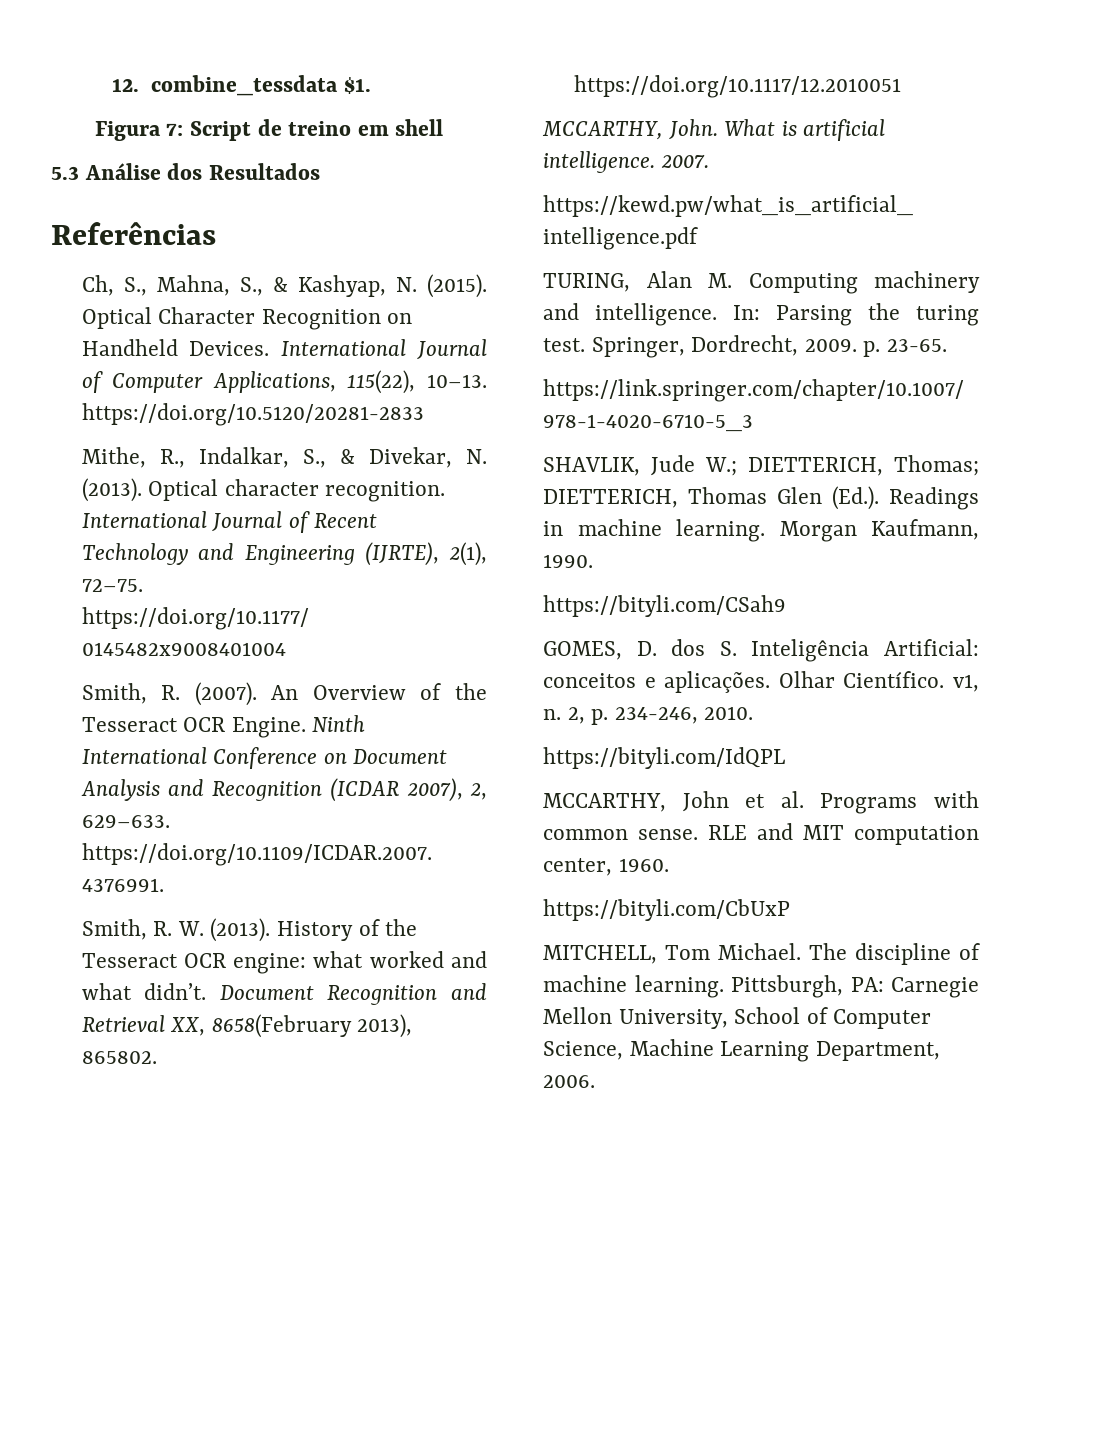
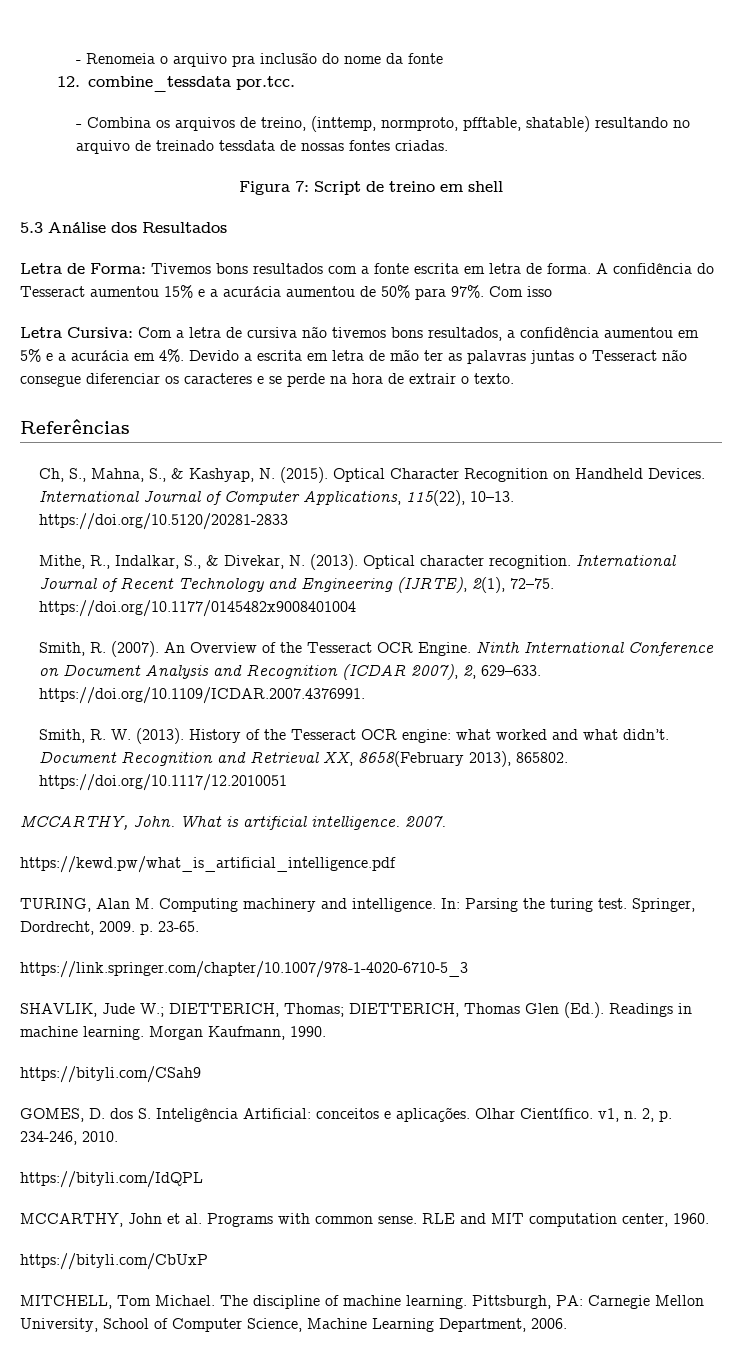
- 12. combine_tessdata $1.
+ - Renomeia o arquivo pra inclusão do nome da fonte
+ 12. combine_tessdata por.tcc.
+ - Combina os arquivos de treino, (inttemp, normproto, pfftable, shatable) resultando no arquivo de treinado tessdata de nossas fontes criadas.
+ Letra de Forma: Tivemos bons resultados com a fonte escrita em letra de forma. A confidência do Tesseract aumentou 15% e a acurácia aumentou de 50% para 97%. Com isso
+ Letra Cursiva: Com a letra de cursiva não tivemos bons resultados, a confidência aumentou em 5% e a acurácia em 4%. Devido a escrita em letra de mão ter as palavras juntas o Tesseract não consegue diferenciar os caracteres e se perde na hora de extrair o texto.

